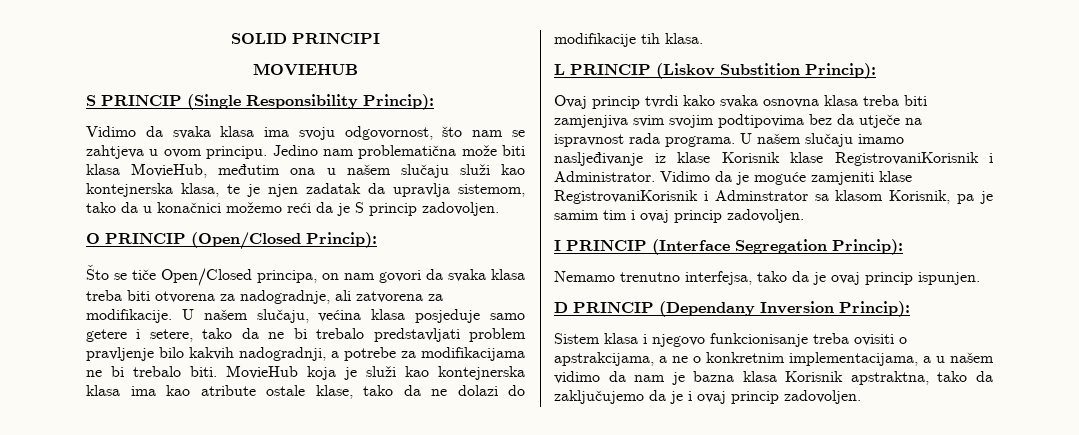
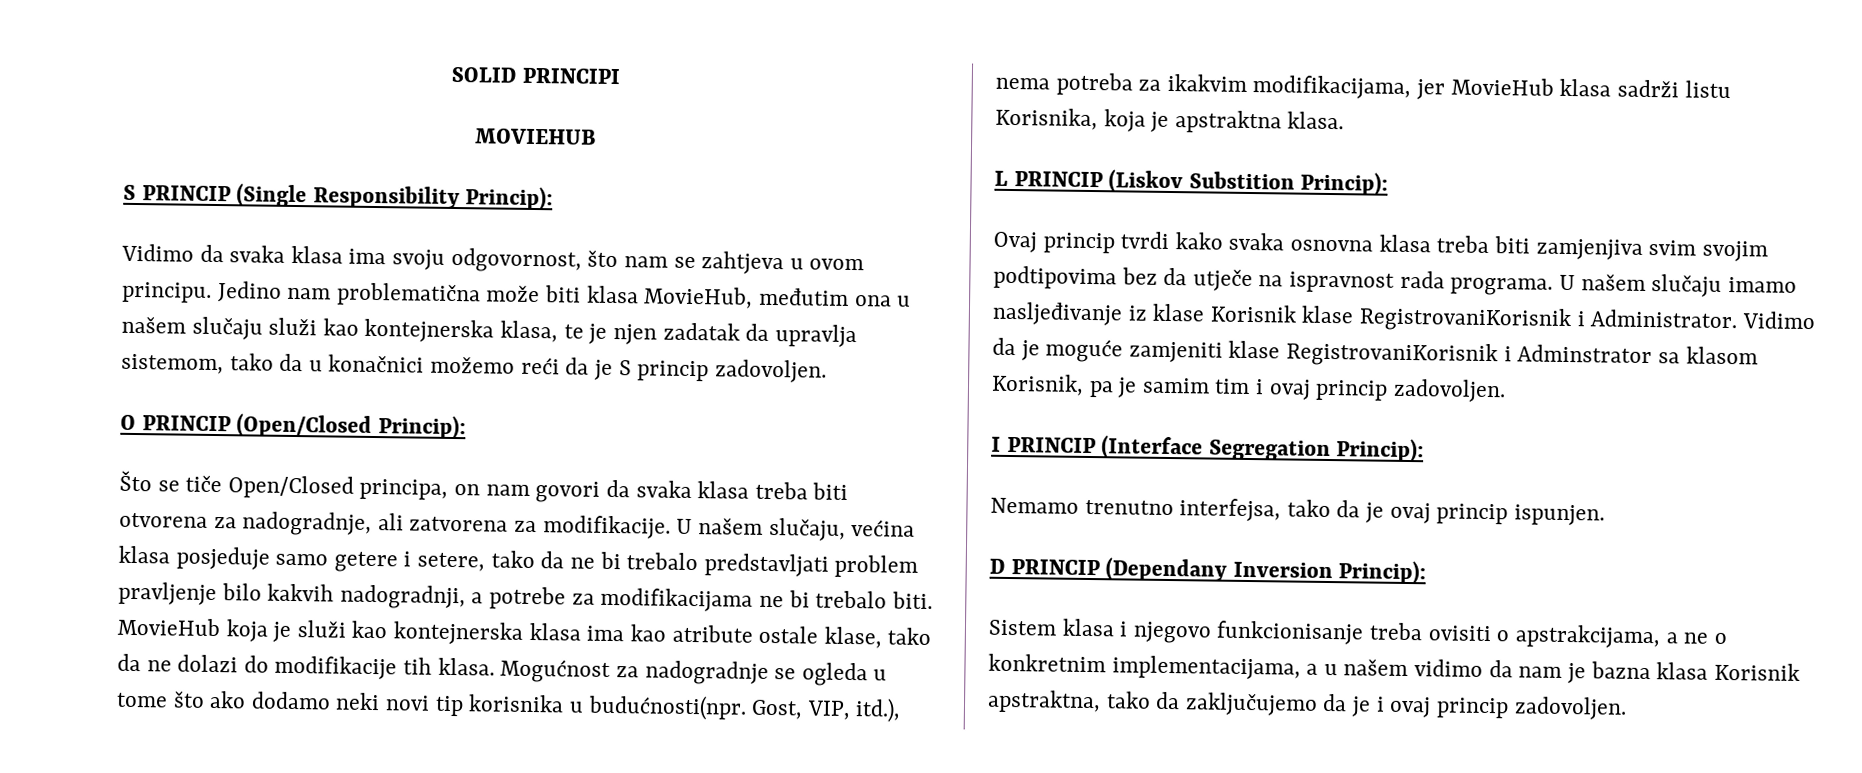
+ Mogućnost za nadogradnje se ogleda u tome što ako dodamo neki novi tip korisnika u budućnosti(npr. Gost, VIP, itd.), nema potreba za ikakvim modifikacijama, jer MovieHub klasa sadrži listu Korisnika, koja je apstraktna klasa.

